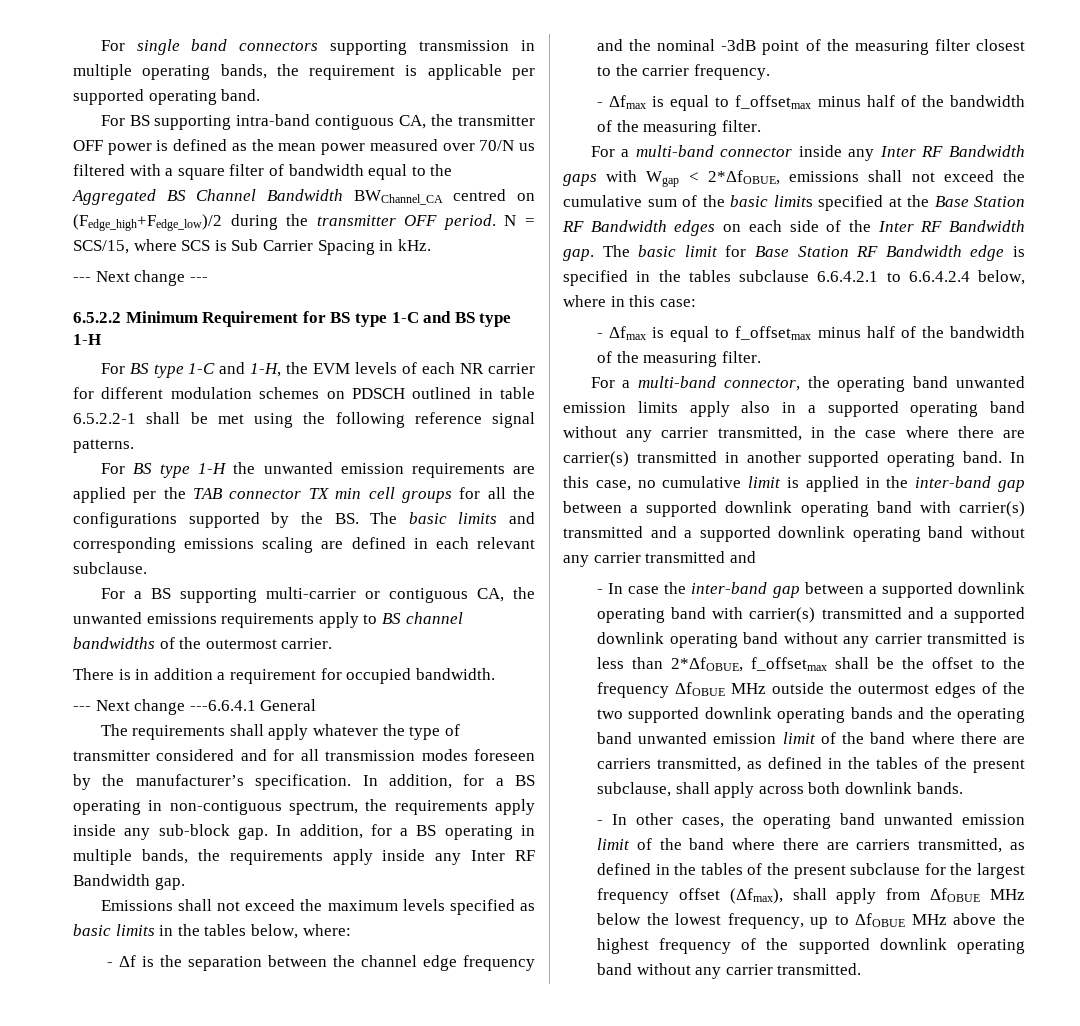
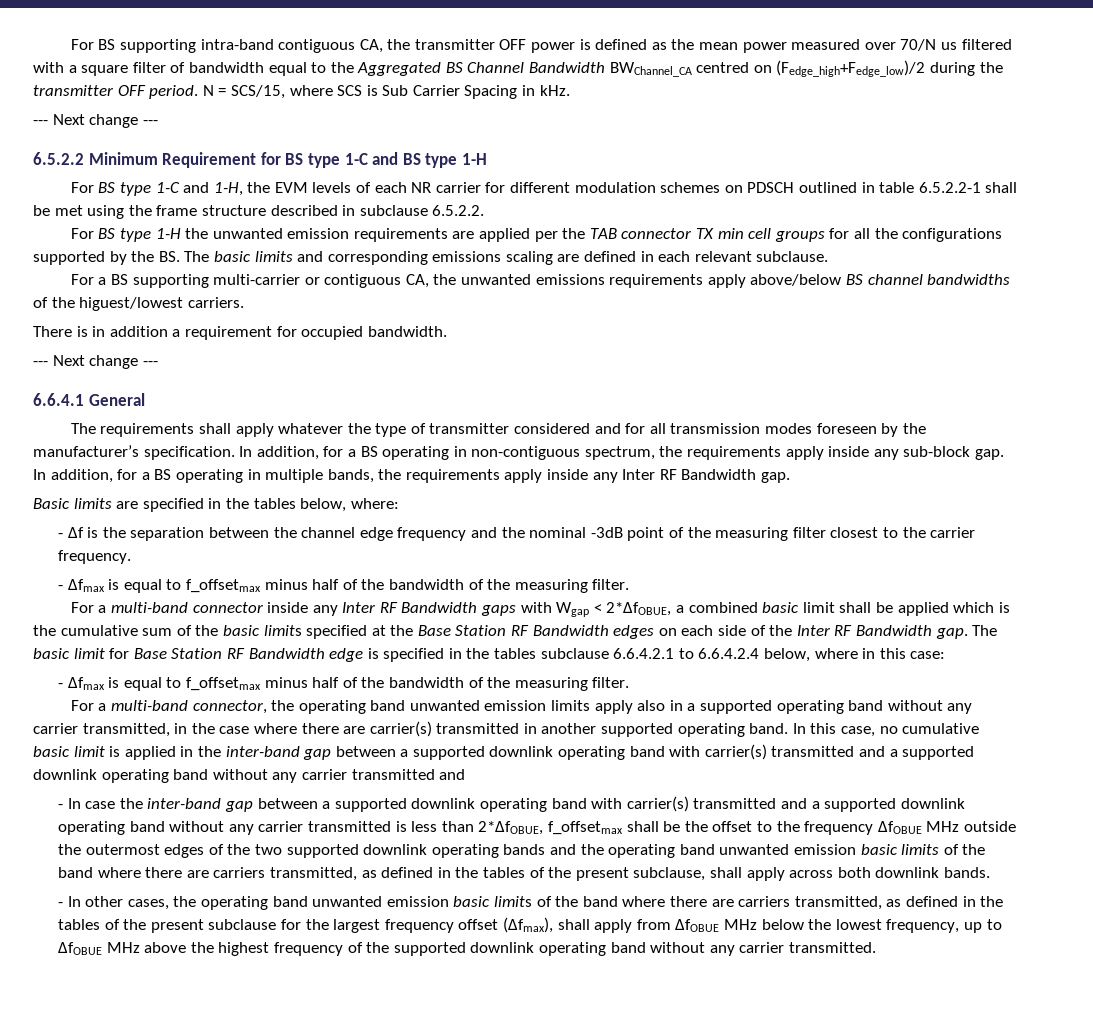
- For single band connectors supporting transmission in multiple operating bands, the requirement is applicable per supported operating band.
- For BS type 1-C and 1-H, the EVM levels of each NR carrier for different modulation schemes on PDSCH outlined in table 6.5.2.2-1 shall be met using the following reference signal patterns.
+ For BS type 1-C and 1-H, the EVM levels of each NR carrier for different modulation schemes on PDSCH outlined in table 6.5.2.2-1 shall be met using the frame structure described in subclause 6.5.2.2.
- For a BS supporting multi-carrier or contiguous CA, the unwanted emissions requirements apply to BS channel bandwidths of the outermost carrier.
+ For a BS supporting multi-carrier or contiguous CA, the unwanted emissions requirements apply above/below BS channel bandwidths of the higuest/lowest carriers.
  There is in addition a requirement for occupied bandwidth.
- --- Next change ---6.6.4.1 General
+ --- Next change ---
+ 6.6.4.1 General
- Emissions shall not exceed the maximum levels specified as basic limits in the tables below, where:
+ Basic limits are specified in the tables below, where:
- For a multi-band connector inside any Inter RF Bandwidth gaps with Wgap < 2*ΔfOBUE, emissions shall not exceed the cumulative sum of the basic limits specified at the Base Station RF Bandwidth edges on each side of the Inter RF Bandwidth gap.
+ For a multi-band connector inside any Inter RF Bandwidth gaps with Wgap < 2*ΔfOBUE, a combined basic limit shall be applied which is the cumulative sum of the basic limits specified at the Base Station RF Bandwidth edges on each side of the Inter RF Bandwidth gap.
- In this case, no cumulative limit is applied in the inter-band gap between a supported downlink operating band with carrier(s) transmitted and a supported downlink operating band without any carrier transmitted and
+ In this case, no cumulative basic limit is applied in the inter-band gap between a supported downlink operating band with carrier(s) transmitted and a supported downlink operating band without any carrier transmitted and
- - In case the inter-band gap between a supported downlink operating band with carrier(s) transmitted and a supported downlink operating band without any carrier transmitted is less than 2*ΔfOBUE, f_offsetmax shall be the offset to the frequency ΔfOBUE MHz outside the outermost edges of the two supported downlink operating bands and the operating band unwanted emission limit of the band where there are carriers transmitted, as defined in the tables of the present subclause, shall apply across both downlink bands.
+ - In case the inter-band gap between a supported downlink operating band with carrier(s) transmitted and a supported downlink operating band without any carrier transmitted is less than 2*ΔfOBUE, f_offsetmax shall be the offset to the frequency ΔfOBUE MHz outside the outermost edges of the two supported downlink operating bands and the operating band unwanted emission basic limits of the band where there are carriers transmitted, as defined in the tables of the present subclause, shall apply across both downlink bands.
- - In other cases, the operating band unwanted emission limit of the band where there are carriers transmitted, as defined in the tables of the present subclause for the largest frequency offset (Δfmax), shall apply from ΔfOBUE MHz below the lowest frequency, up to ΔfOBUE MHz above the highest frequency of the supported downlink operating band without any carrier transmitted.
+ - In other cases, the operating band unwanted emission basic limits of the band where there are carriers transmitted, as defined in the tables of the present subclause for the largest frequency offset (Δfmax), shall apply from ΔfOBUE MHz below the lowest frequency, up to ΔfOBUE MHz above the highest frequency of the supported downlink operating band without any carrier transmitted.

